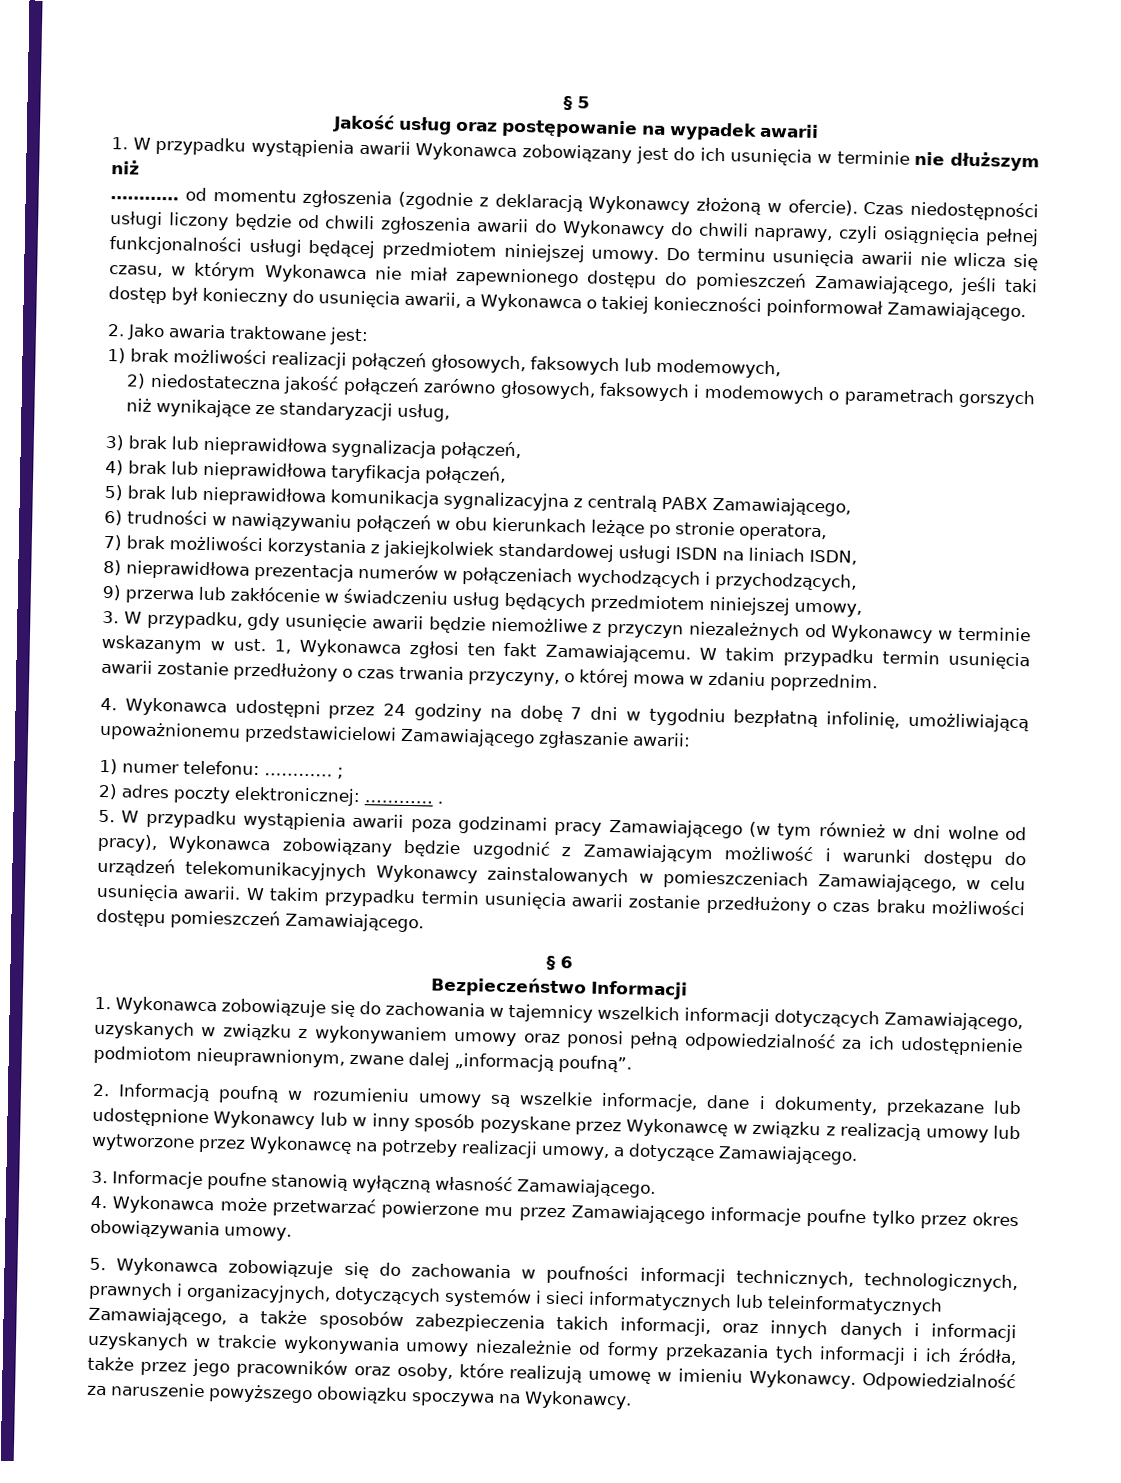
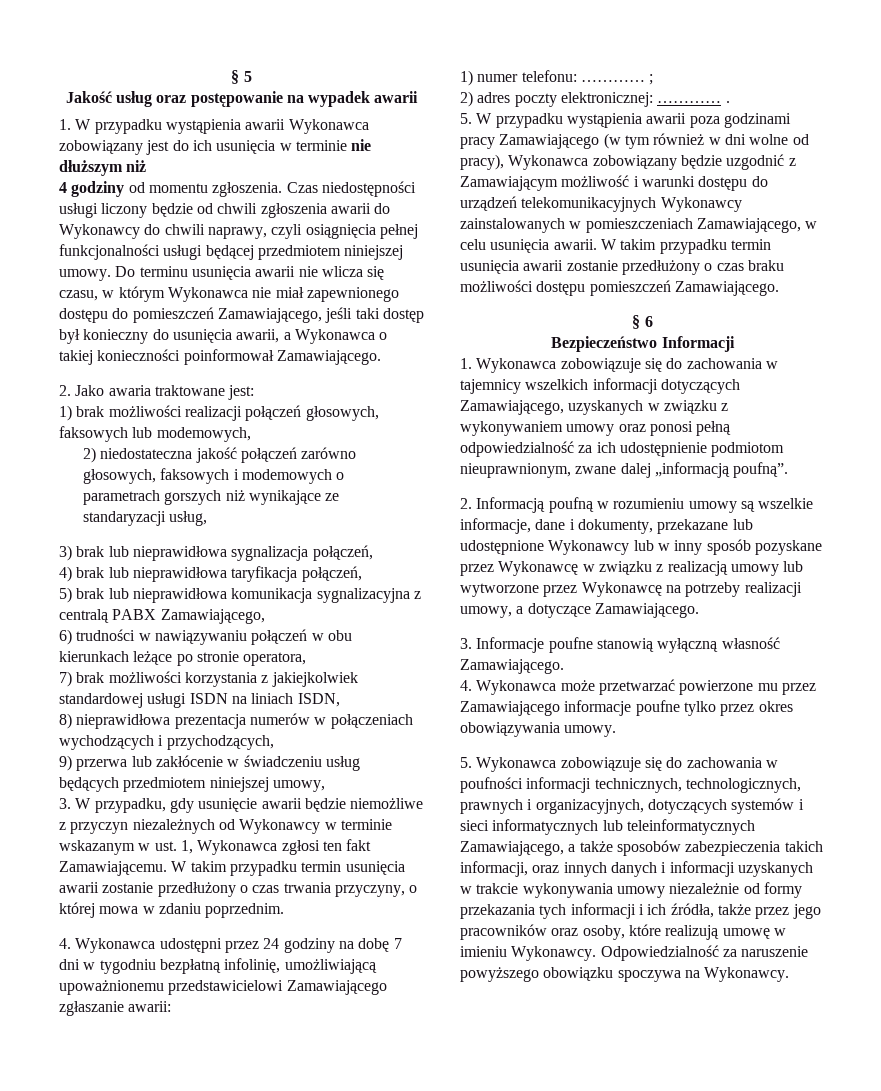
- ………… od momentu zgłoszenia (zgodnie z deklaracją Wykonawcy złożoną w ofercie).
+ 4 godziny od momentu zgłoszenia.

